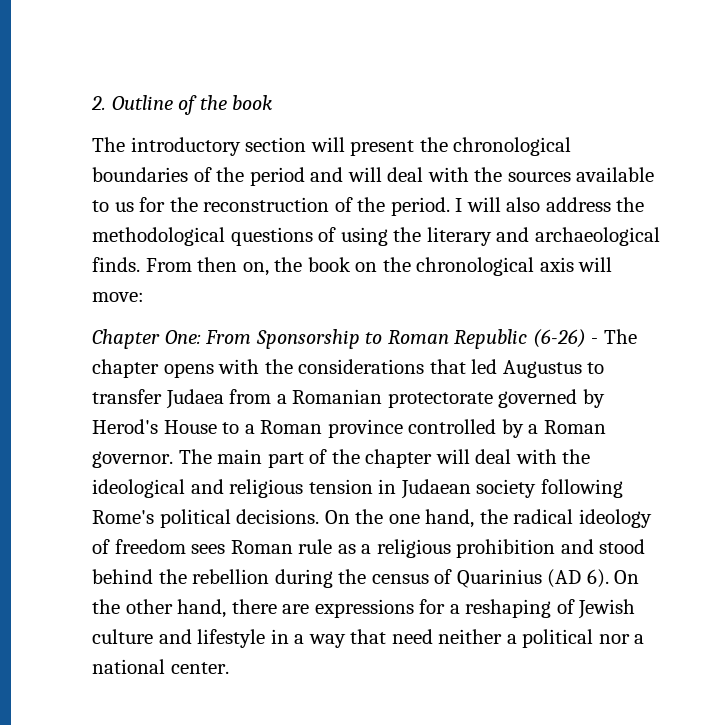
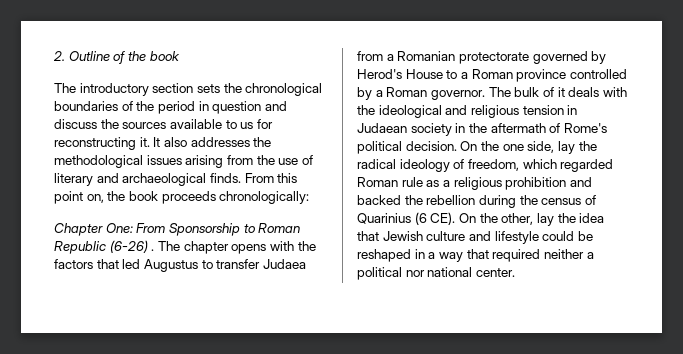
- The introductory section will present the chronological boundaries of the period and will deal with the sources available to us for the reconstruction of the period. I will also address the methodological questions of using the literary and archaeological finds.
+ The introductory section sets the chronological boundaries of the period in question and discuss the sources available to us for reconstructing it. It also addresses the methodological issues arising from the use of literary and archaeological finds.
- From then on, the book on the chronological axis will move:
+ From this point on, the book proceeds chronologically:
- Chapter One: From Sponsorship to Roman Republic (6-26) - The chapter opens with the considerations that led Augustus to transfer Judaea from a Romanian protectorate governed by Herod's House to a Roman province controlled by a Roman governor.
+ Chapter One: From Sponsorship to Roman Republic (6-26) . The chapter opens with the factors that led Augustus to transfer Judaea from a Romanian protectorate governed by Herod's House to a Roman province controlled by a Roman governor.
- The main part of the chapter will deal with the ideological and religious tension in Judaean society following Rome's political decisions.
+ The bulk of it deals with the ideological and religious tension in Judaean society in the aftermath of Rome's political decision.
- On the one hand, the radical ideology of freedom sees Roman rule as a religious prohibition and stood behind the rebellion during the census of Quarinius (AD 6). On the other hand, there are expressions for a reshaping of Jewish culture and lifestyle in a way that need neither a political nor a national center.
+ On the one side, lay the radical ideology of freedom, which regarded Roman rule as a religious prohibition and backed the rebellion during the census of Quarinius (6 CE). On the other, lay the idea that Jewish culture and lifestyle could be reshaped in a way that required neither a political nor national center.

